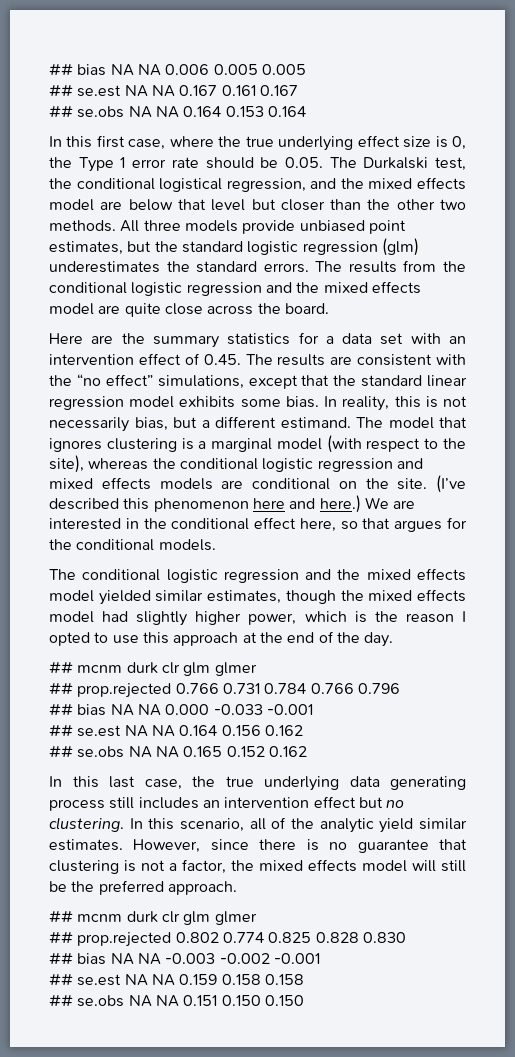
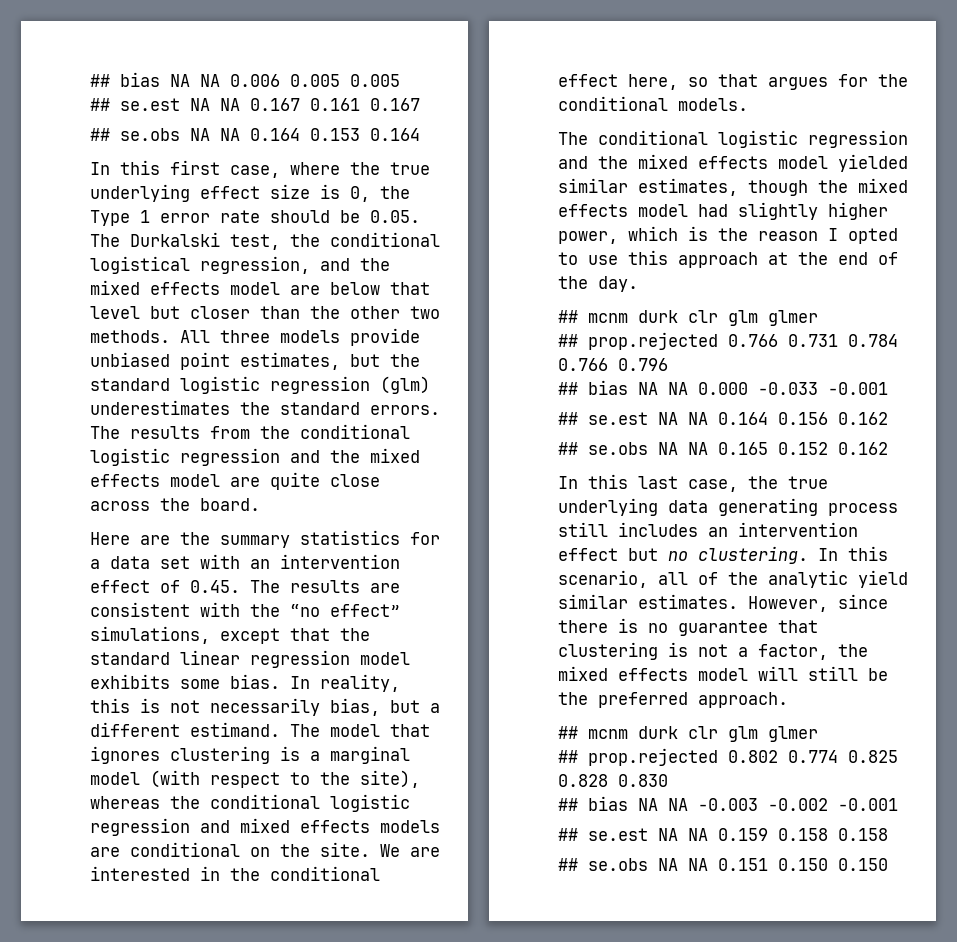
- (I’ve described this phenomenon here and here.)

